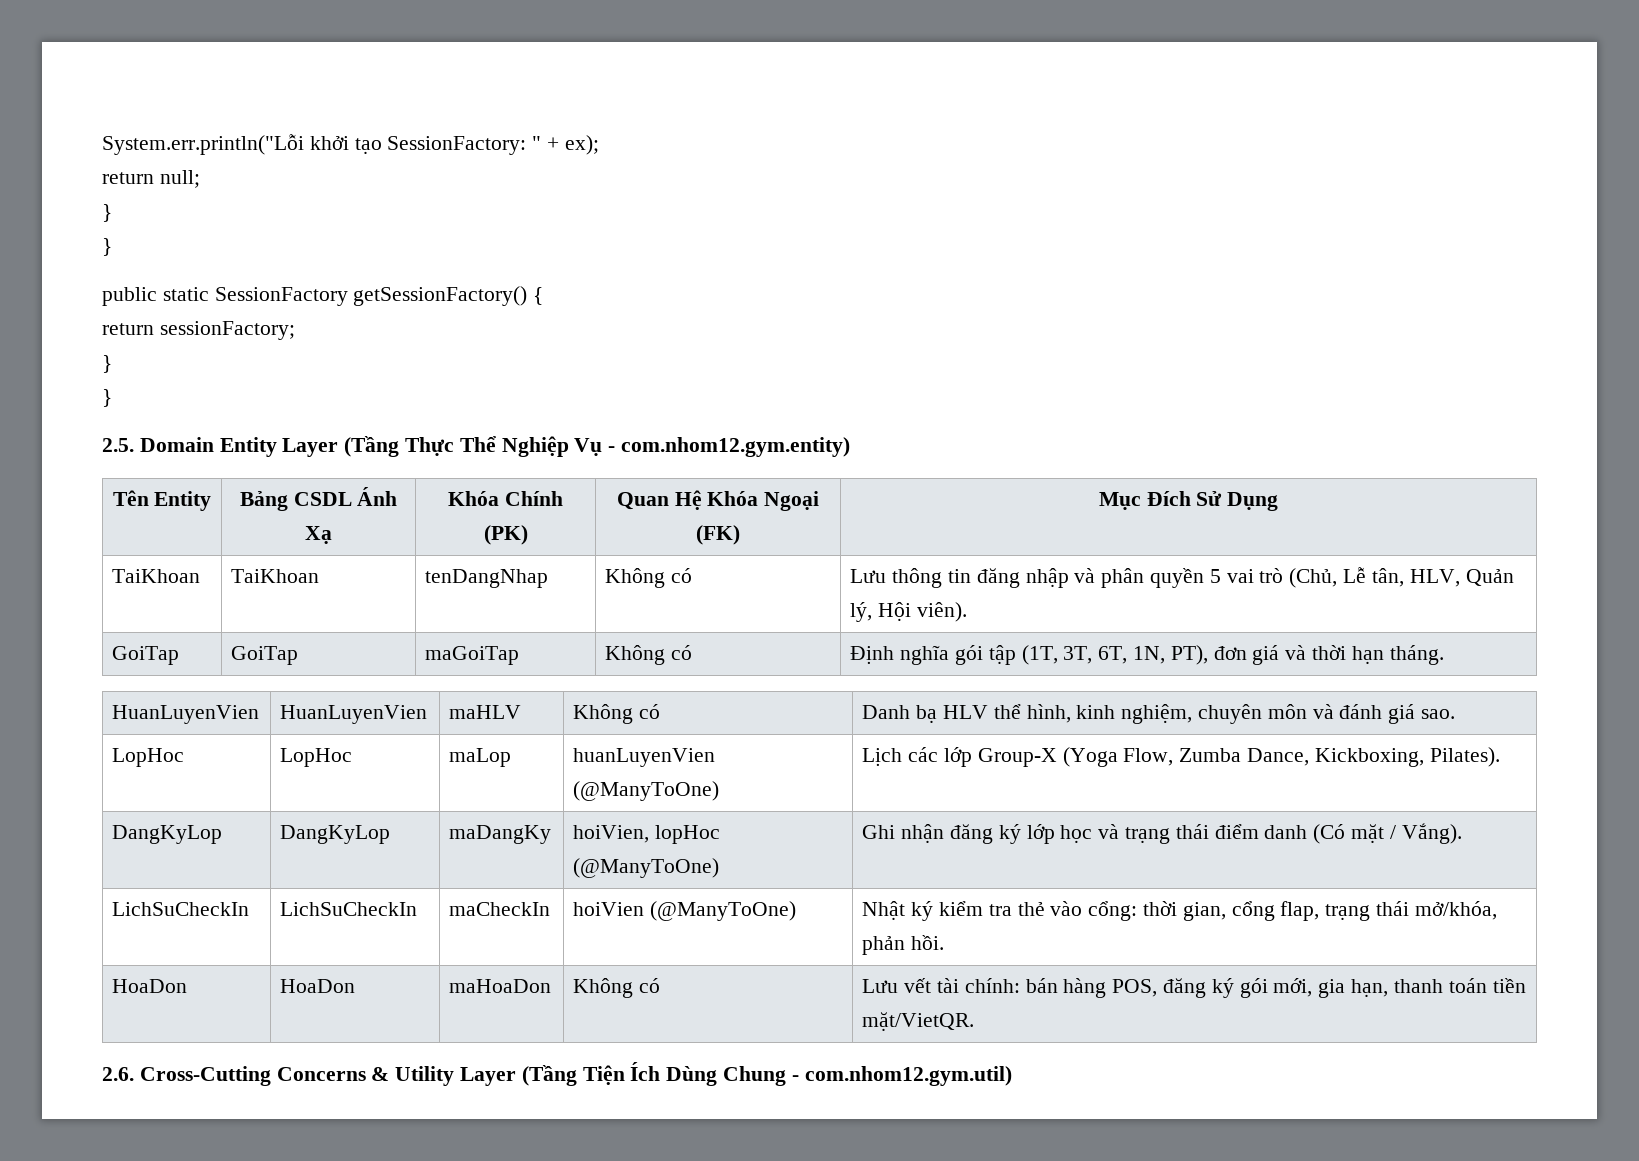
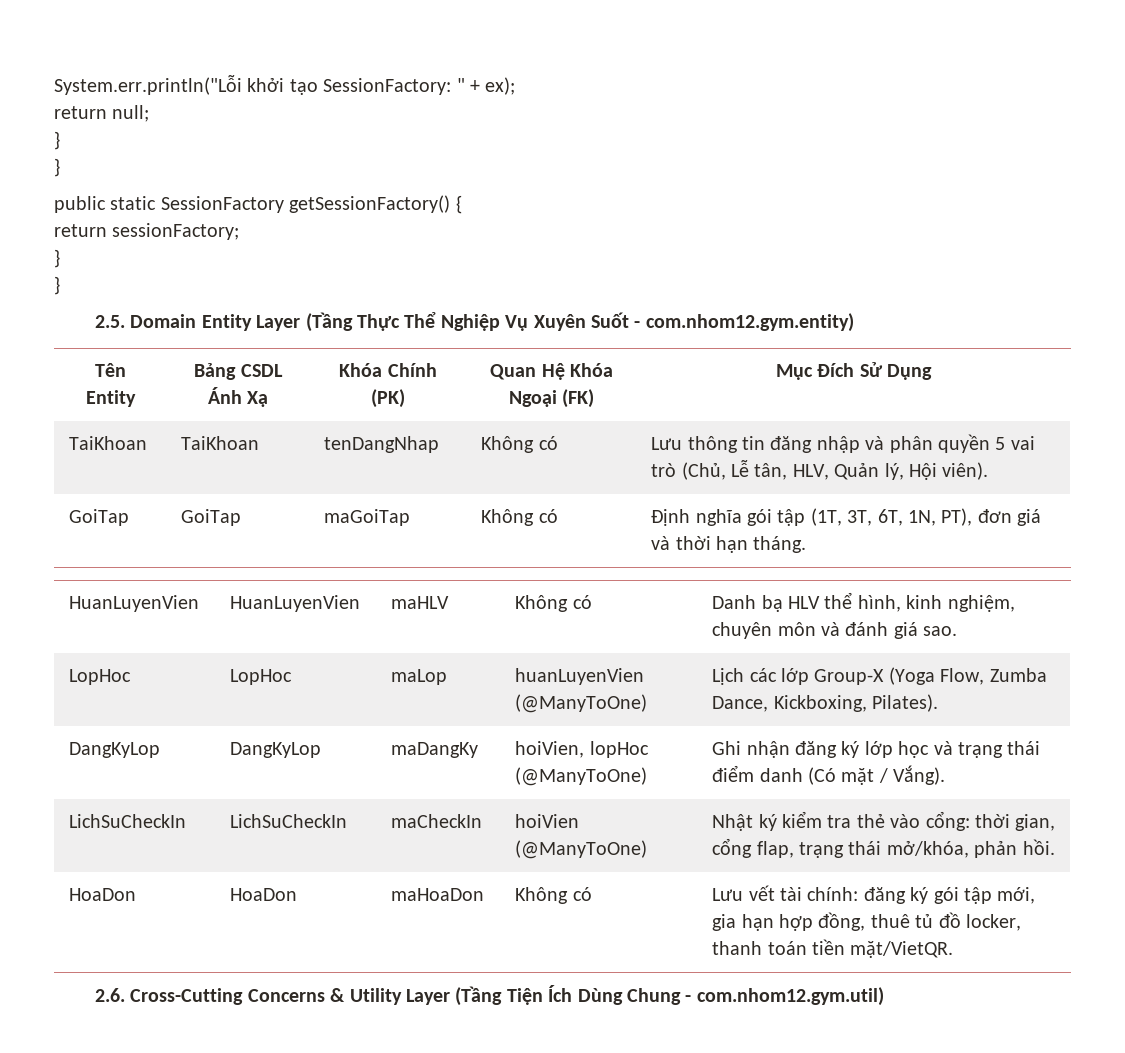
- 2.5. Domain Entity Layer (Tầng Thực Thể Nghiệp Vụ - com.nhom12.gym.entity)
+ 2.5. Domain Entity Layer (Tầng Thực Thể Nghiệp Vụ Xuyên Suốt - com.nhom12.gym.entity)
- HoaDon | HoaDon | maHoaDon | Không có | Lưu vết tài chính: bán hàng POS, đăng ký gói mới, gia hạn, thanh toán tiền mặt/VietQR.
+ HoaDon | HoaDon | maHoaDon | Không có | Lưu vết tài chính: đăng ký gói tập mới, gia hạn hợp đồng, thuê tủ đồ locker, thanh toán tiền mặt/VietQR.

